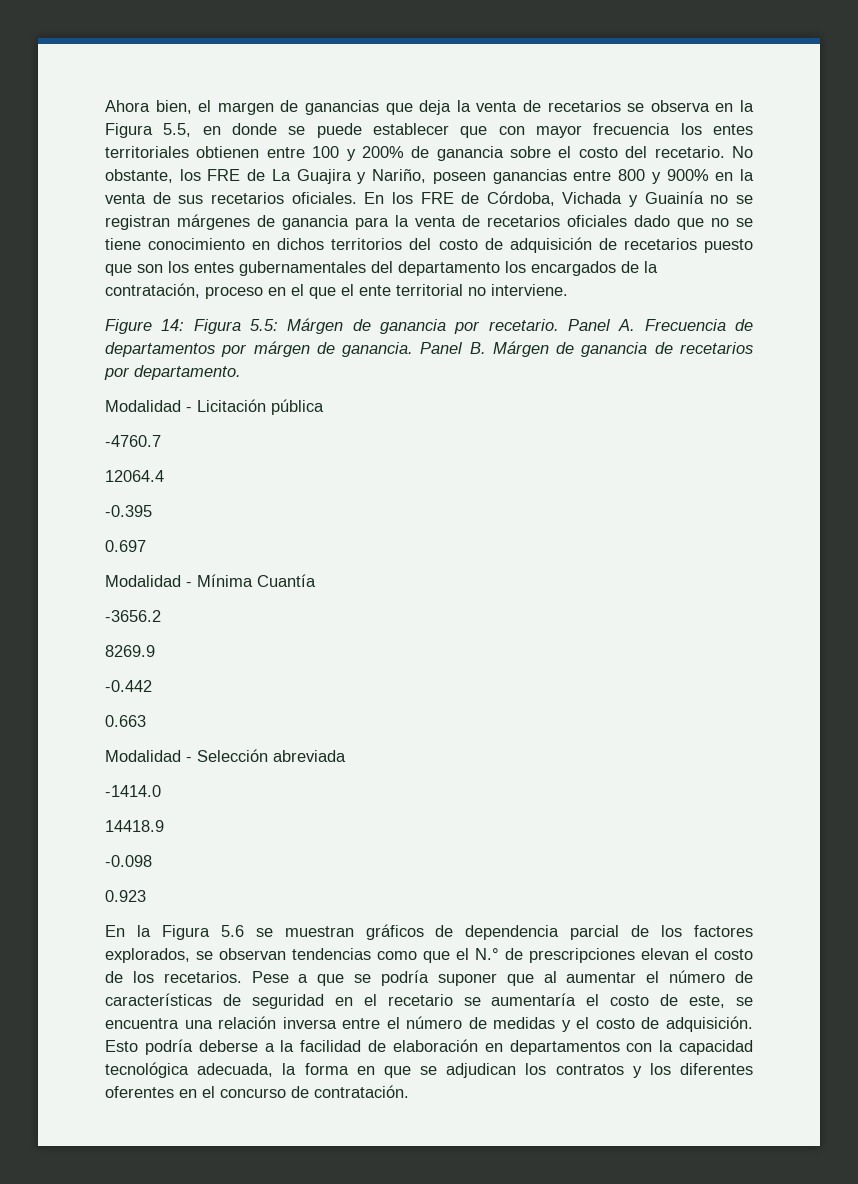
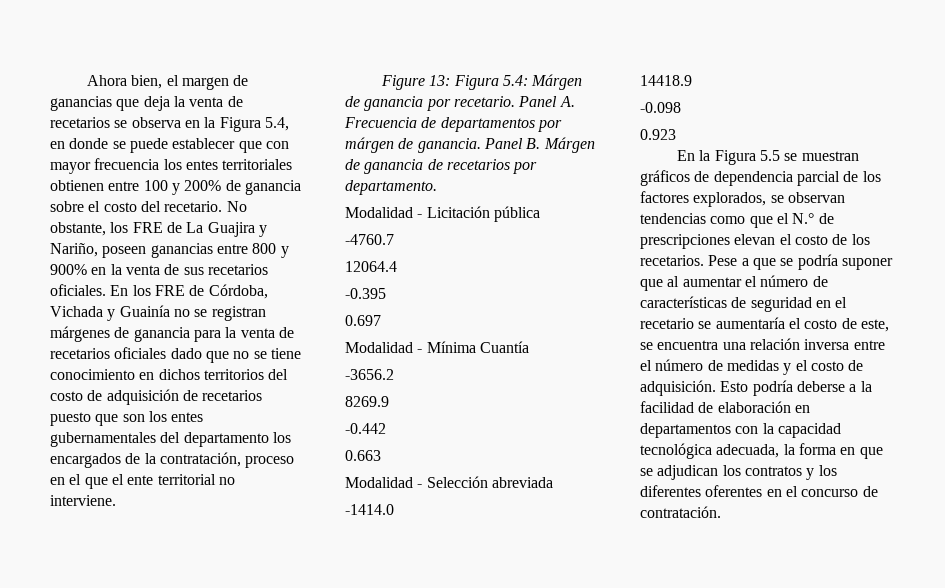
- Ahora bien, el margen de ganancias que deja la venta de recetarios se observa en la Figura 5.5, en donde se puede establecer que con mayor frecuencia los entes territoriales obtienen entre 100 y 200% de ganancia sobre el costo del recetario.
+ Ahora bien, el margen de ganancias que deja la venta de recetarios se observa en la Figura 5.4, en donde se puede establecer que con mayor frecuencia los entes territoriales obtienen entre 100 y 200% de ganancia sobre el costo del recetario.
- Figure 14: Figura 5.5: Márgen de ganancia por recetario.
+ Figure 13: Figura 5.4: Márgen de ganancia por recetario.
- En la Figura 5.6 se muestran gráficos de dependencia parcial de los factores explorados, se observan tendencias como que el N.° de prescripciones elevan el costo de los recetarios.
+ En la Figura 5.5 se muestran gráficos de dependencia parcial de los factores explorados, se observan tendencias como que el N.° de prescripciones elevan el costo de los recetarios.

